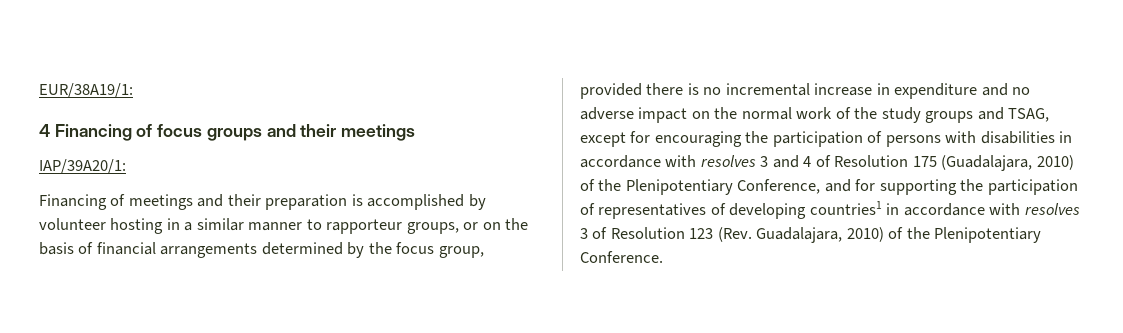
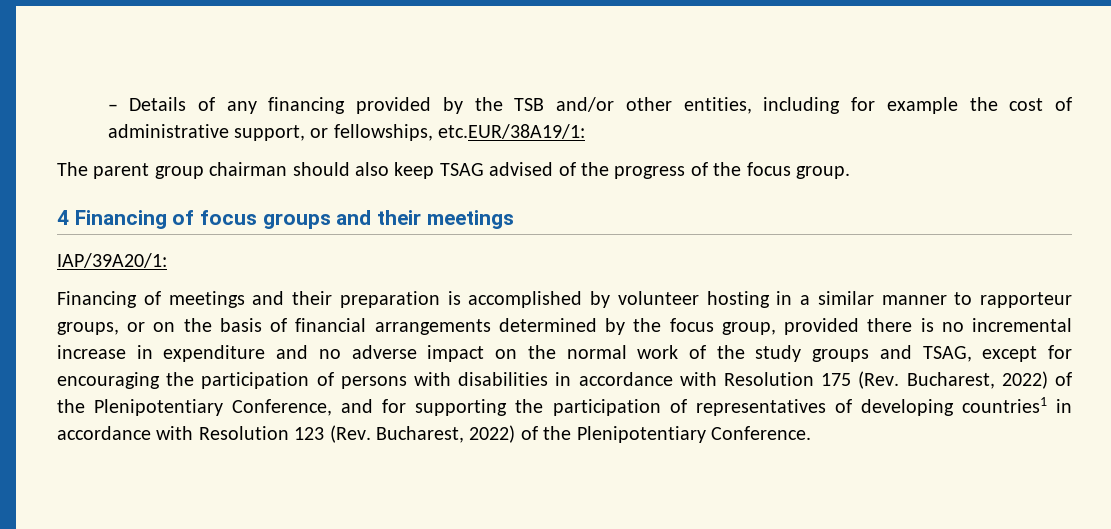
- EUR/38A19/1:
+ – Details of any financing provided by the TSB and/or other entities, including for example the cost of administrative support, or fellowships, etc.EUR/38A19/1:
+ The parent group chairman should also keep TSAG advised of the progress of the focus group.
- Financing of meetings and their preparation is accomplished by volunteer hosting in a similar manner to rapporteur groups, or on the basis of financial arrangements determined by the focus group, provided there is no incremental increase in expenditure and no adverse impact on the normal work of the study groups and TSAG, except for encouraging the participation of persons with disabilities in accordance with resolves 3 and 4 of Resolution 175 (Guadalajara, 2010) of the Plenipotentiary Conference, and for supporting the participation of representatives of developing countries1 in accordance with resolves 3 of Resolution 123 (Rev. Guadalajara, 2010) of the Plenipotentiary Conference.
+ Financing of meetings and their preparation is accomplished by volunteer hosting in a similar manner to rapporteur groups, or on the basis of financial arrangements determined by the focus group, provided there is no incremental increase in expenditure and no adverse impact on the normal work of the study groups and TSAG, except for encouraging the participation of persons with disabilities in accordance with Resolution 175 (Rev. Bucharest, 2022) of the Plenipotentiary Conference, and for supporting the participation of representatives of developing countries1 in accordance with Resolution 123 (Rev. Bucharest, 2022) of the Plenipotentiary Conference.

